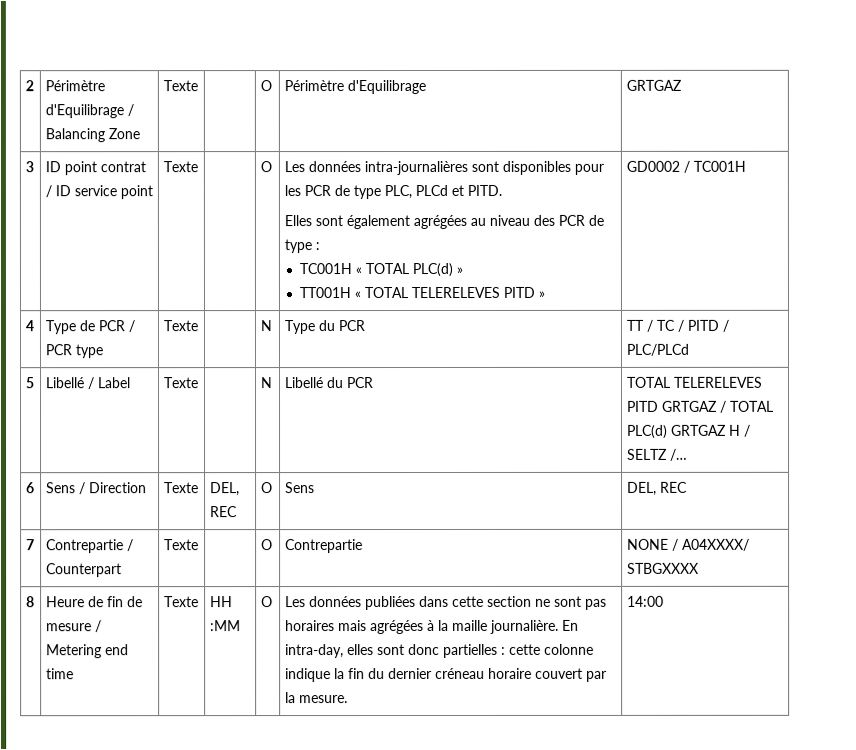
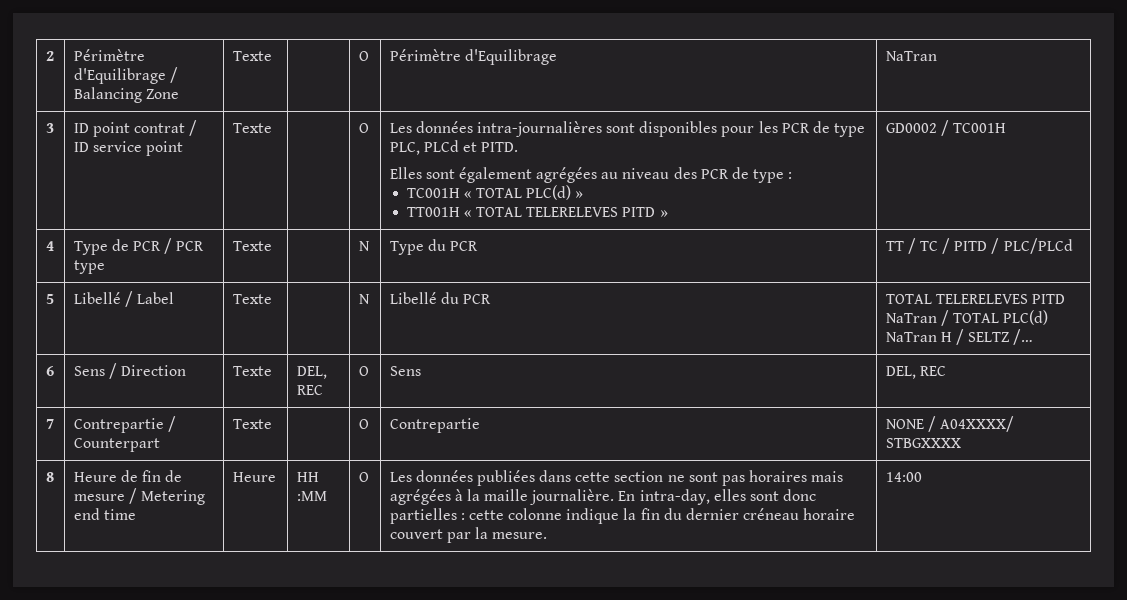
- 2 | Périmètre d'Equilibrage / Balancing Zone | Texte | | O | Périmètre d'Equilibrage | GRTGAZ
+ 2 | Périmètre d'Equilibrage / Balancing Zone | Texte | | O | Périmètre d'Equilibrage | NaTran
- 5 | Libellé / Label | Texte | | N | Libellé du PCR | TOTAL TELERELEVES PITD GRTGAZ / TOTAL PLC(d) GRTGAZ H / SELTZ /…
+ 5 | Libellé / Label | Texte | | N | Libellé du PCR | TOTAL TELERELEVES PITD NaTran / TOTAL PLC(d) NaTran H / SELTZ /…
- Heure de fin de mesure / Metering end time | Texte
+ Heure de fin de mesure / Metering end time | Heure

